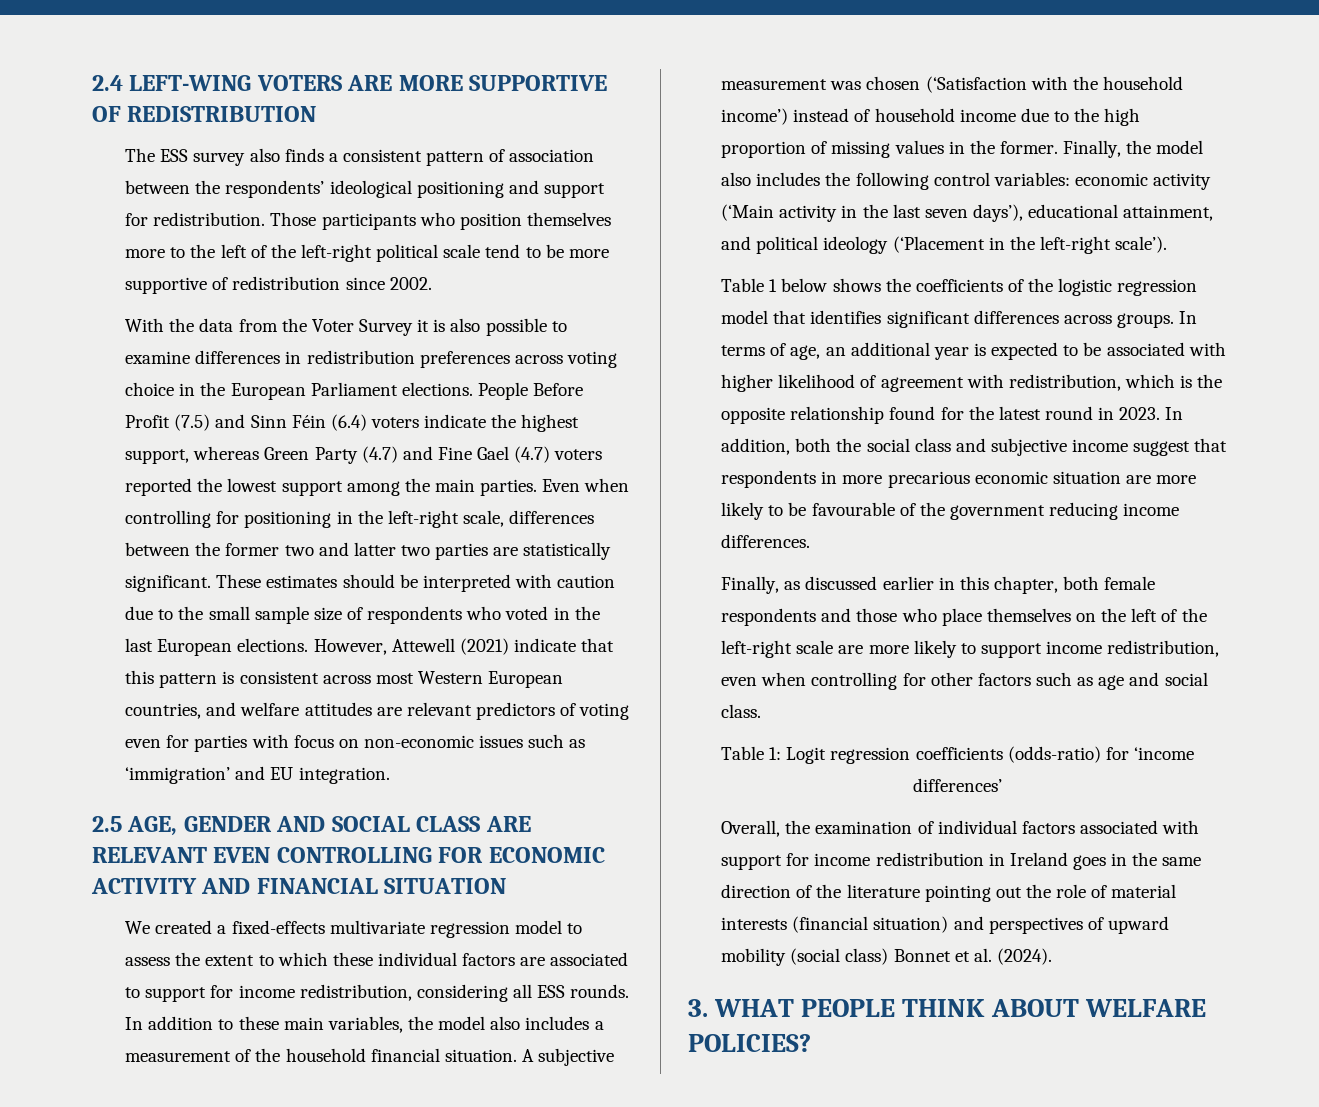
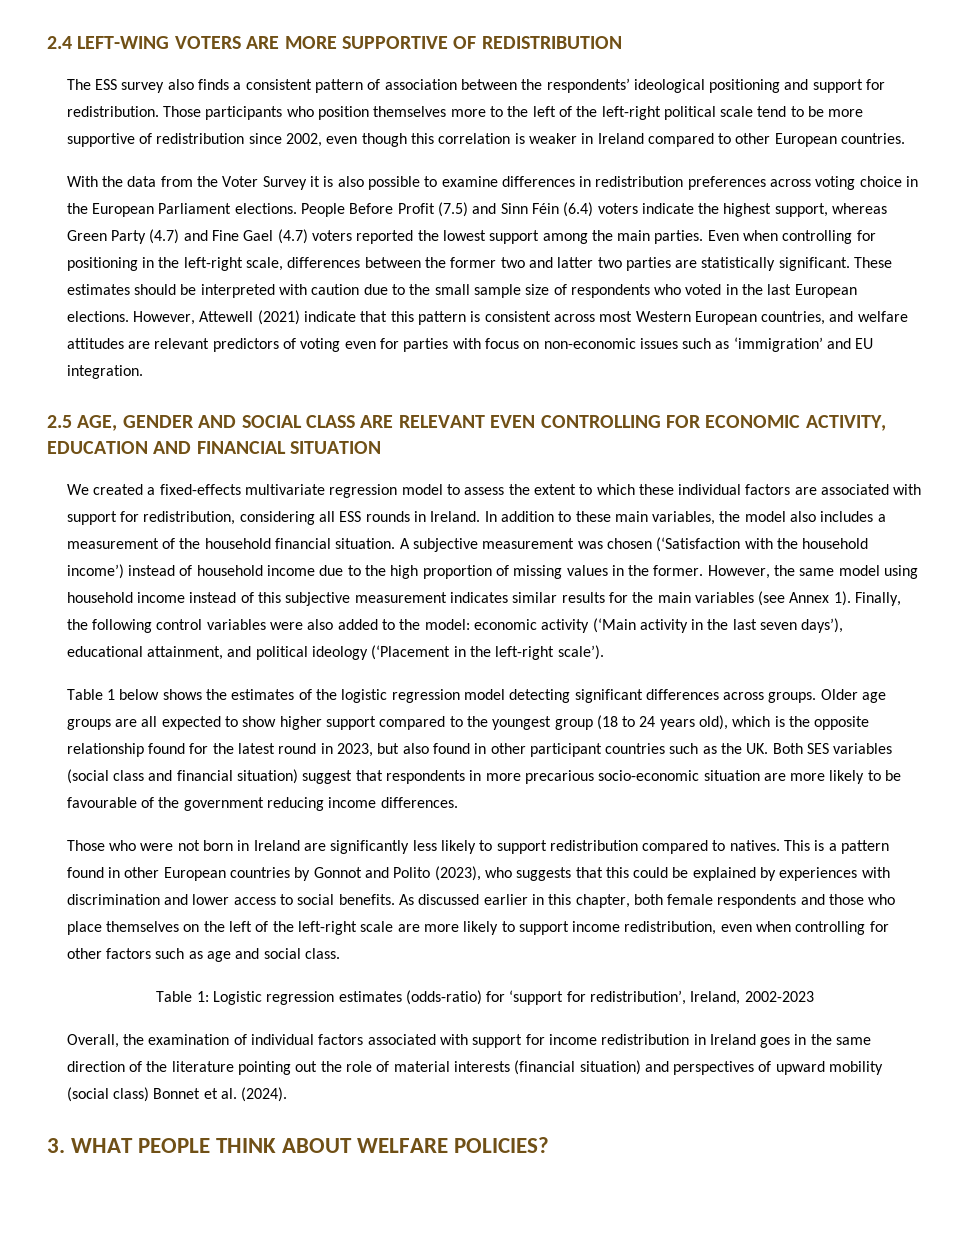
- Those participants who position themselves more to the left of the left-right political scale tend to be more supportive of redistribution since 2002.
+ Those participants who position themselves more to the left of the left-right political scale tend to be more supportive of redistribution since 2002, even though this correlation is weaker in Ireland compared to other European countries.
- 2.5 AGE, GENDER AND SOCIAL CLASS ARE RELEVANT EVEN CONTROLLING FOR ECONOMIC ACTIVITY AND FINANCIAL SITUATION
+ 2.5 AGE, GENDER AND SOCIAL CLASS ARE RELEVANT EVEN CONTROLLING FOR ECONOMIC ACTIVITY, EDUCATION AND FINANCIAL SITUATION
- We created a fixed-effects multivariate regression model to assess the extent to which these individual factors are associated to support for income redistribution, considering all ESS rounds.
+ We created a fixed-effects multivariate regression model to assess the extent to which these individual factors are associated with support for redistribution, considering all ESS rounds in Ireland.
- Finally, the model also includes the following control variables: economic activity (‘Main activity in the last seven days’), educational attainment, and political ideology (‘Placement in the left-right scale’).
+ However, the same model using household income instead of this subjective measurement indicates similar results for the main variables (see Annex 1). Finally, the following control variables were also added to the model: economic activity (‘Main activity in the last seven days’), educational attainment, and political ideology (‘Placement in the left-right scale’).
- Table 1 below shows the coefficients of the logistic regression model that identifies significant differences across groups.
+ Table 1 below shows the estimates of the logistic regression model detecting significant differences across groups.
- In terms of age, an additional year is expected to be associated with higher likelihood of agreement with redistribution, which is the opposite relationship found for the latest round in 2023. In addition, both the social class and subjective income suggest that respondents in more precarious economic situation are more likely to be favourable of the government reducing income differences.
+ Older age groups are all expected to show higher support compared to the youngest group (18 to 24 years old), which is the opposite relationship found for the latest round in 2023, but also found in other participant countries such as the UK. Both SES variables (social class and financial situation) suggest that respondents in more precarious socio-economic situation are more likely to be favourable of the government reducing income differences.
- Finally, as discussed earlier in this chapter, both female respondents and those who place themselves on the left of the left-right scale are more likely to support income redistribution, even when controlling for other factors such as age and social class.
+ Those who were not born in Ireland are significantly less likely to support redistribution compared to natives. This is a pattern found in other European countries by Gonnot and Polito (2023), who suggests that this could be explained by experiences with discrimination and lower access to social benefits. As discussed earlier in this chapter, both female respondents and those who place themselves on the left of the left-right scale are more likely to support income redistribution, even when controlling for other factors such as age and social class.
- Table 1: Logit regression coefficients (odds-ratio) for ‘income differences’
+ Table 1: Logistic regression estimates (odds-ratio) for ‘support for redistribution’, Ireland, 2002-2023

